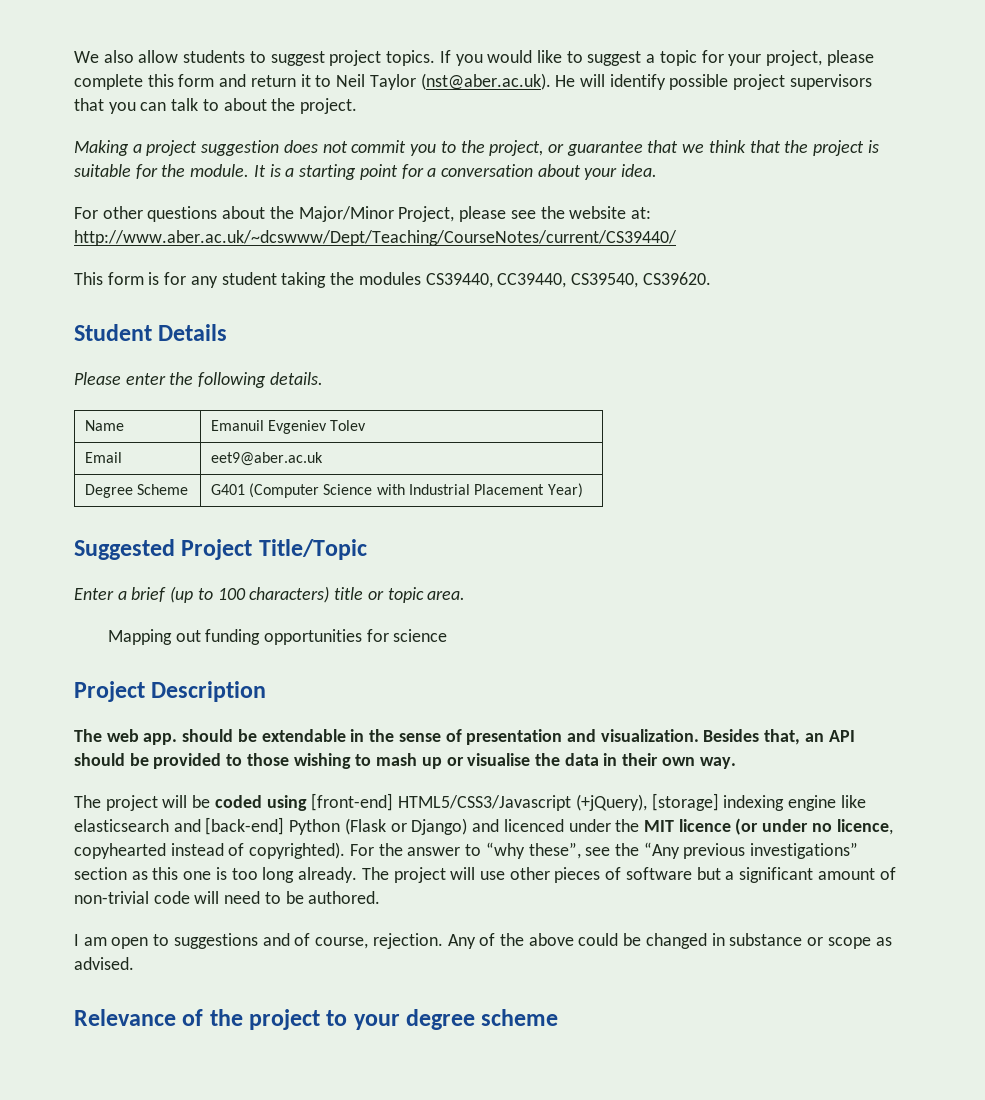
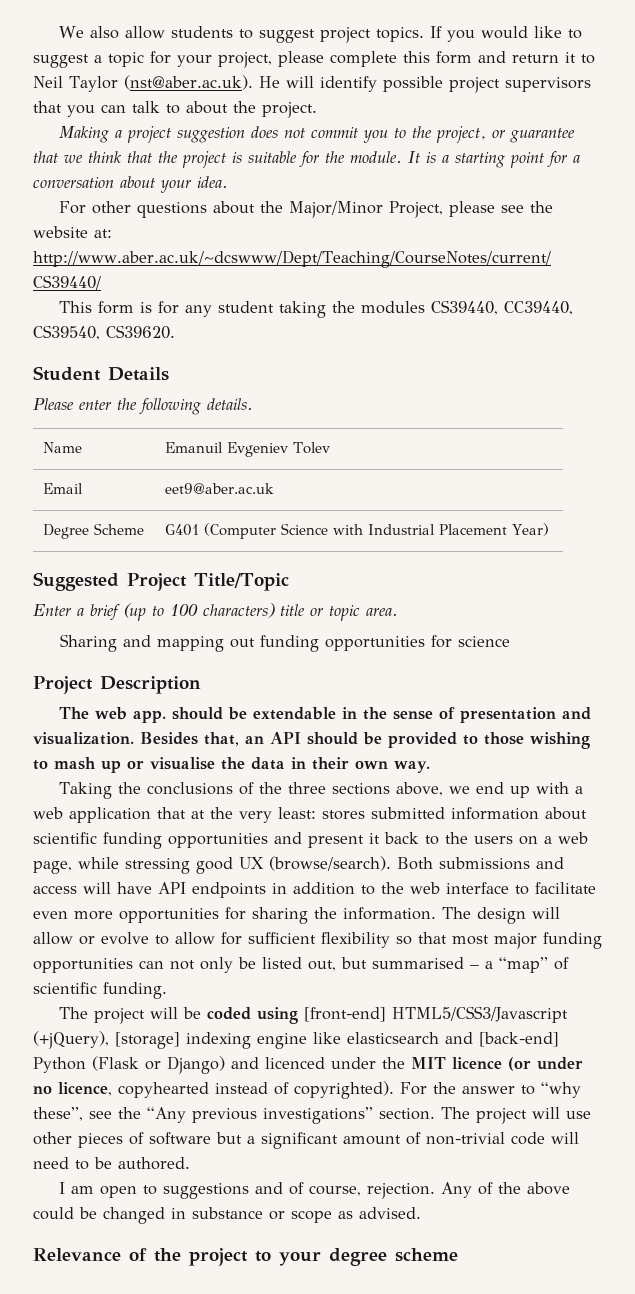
- Mapping out funding opportunities for science
+ Sharing and mapping out funding opportunities for science
+ Taking the conclusions of the three sections above, we end up with a web application that at the very least: stores submitted information about scientific funding opportunities and present it back to the users on a web page, while stressing good UX (browse/search). Both submissions and access will have API endpoints in addition to the web interface to facilitate even more opportunities for sharing the information. The design will allow or evolve to allow for sufficient flexibility so that most major funding opportunities can not only be listed out, but summarised – a “map” of scientific funding.
- For the answer to “why these”, see the “Any previous investigations” section as this one is too long already.
+ For the answer to “why these”, see the “Any previous investigations” section.

